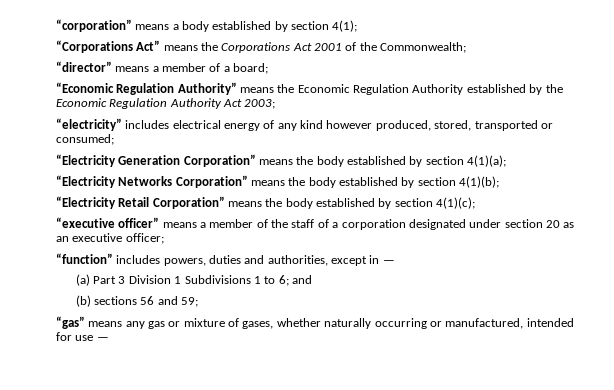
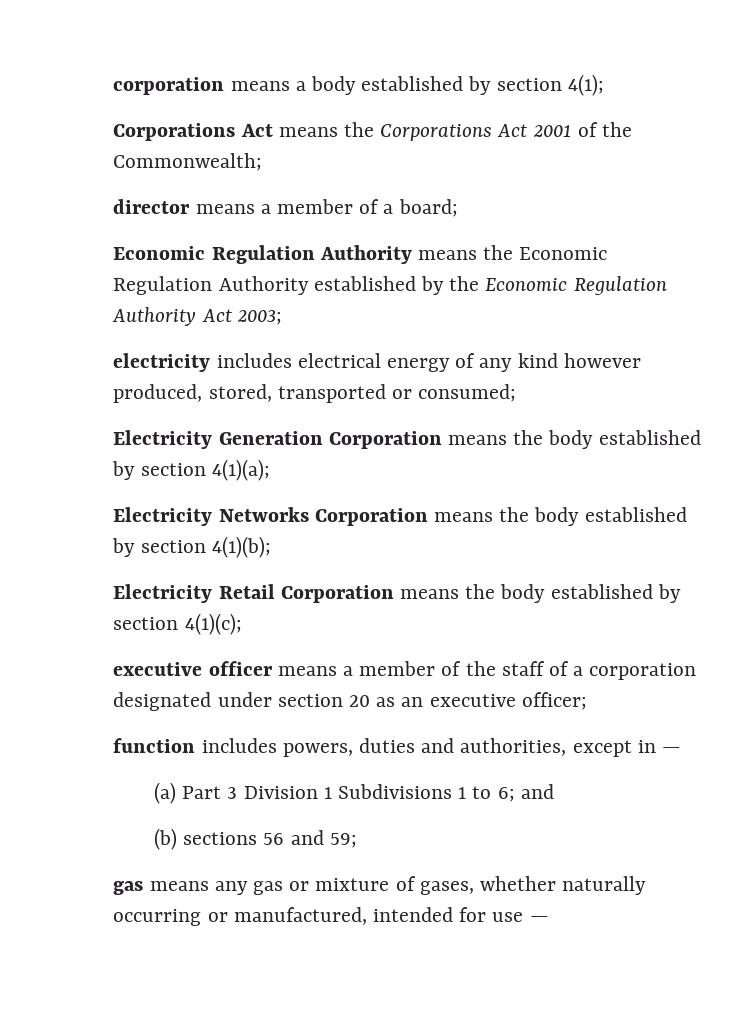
- “corporation” means a body established by section 4(1);
+ corporation means a body established by section 4(1);
- “Corporations Act” means the Corporations Act 2001 of the Commonwealth;
+ Corporations Act means the Corporations Act 2001 of the Commonwealth;
- “director” means a member of a board;
+ director means a member of a board;
- “Economic Regulation Authority” means the Economic Regulation Authority established by the Economic Regulation Authority Act 2003;
+ Economic Regulation Authority means the Economic Regulation Authority established by the Economic Regulation Authority Act 2003;
- “electricity” includes electrical energy of any kind however produced, stored, transported or consumed;
+ electricity includes electrical energy of any kind however produced, stored, transported or consumed;
- “Electricity Generation Corporation” means the body established by section 4(1)(a);
+ Electricity Generation Corporation means the body established by section 4(1)(a);
- “Electricity Networks Corporation” means the body established by section 4(1)(b);
+ Electricity Networks Corporation means the body established by section 4(1)(b);
- “Electricity Retail Corporation” means the body established by section 4(1)(c);
+ Electricity Retail Corporation means the body established by section 4(1)(c);
- “executive officer” means a member of the staff of a corporation designated under section 20 as an executive officer;
+ executive officer means a member of the staff of a corporation designated under section 20 as an executive officer;
- “function” includes powers, duties and authorities, except in —
+ function includes powers, duties and authorities, except in —
- “gas” means any gas or mixture of gases, whether naturally occurring or manufactured, intended for use —
+ gas means any gas or mixture of gases, whether naturally occurring or manufactured, intended for use —

